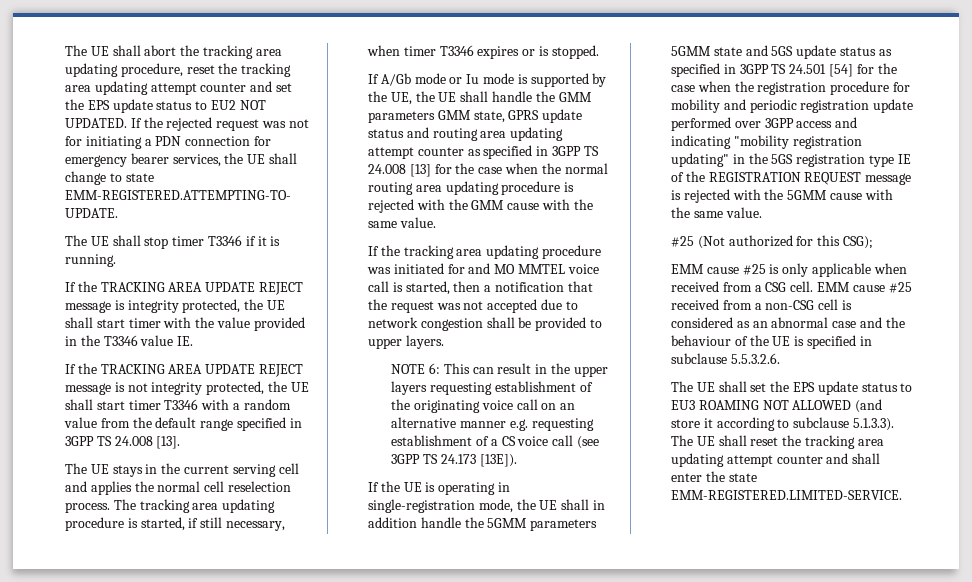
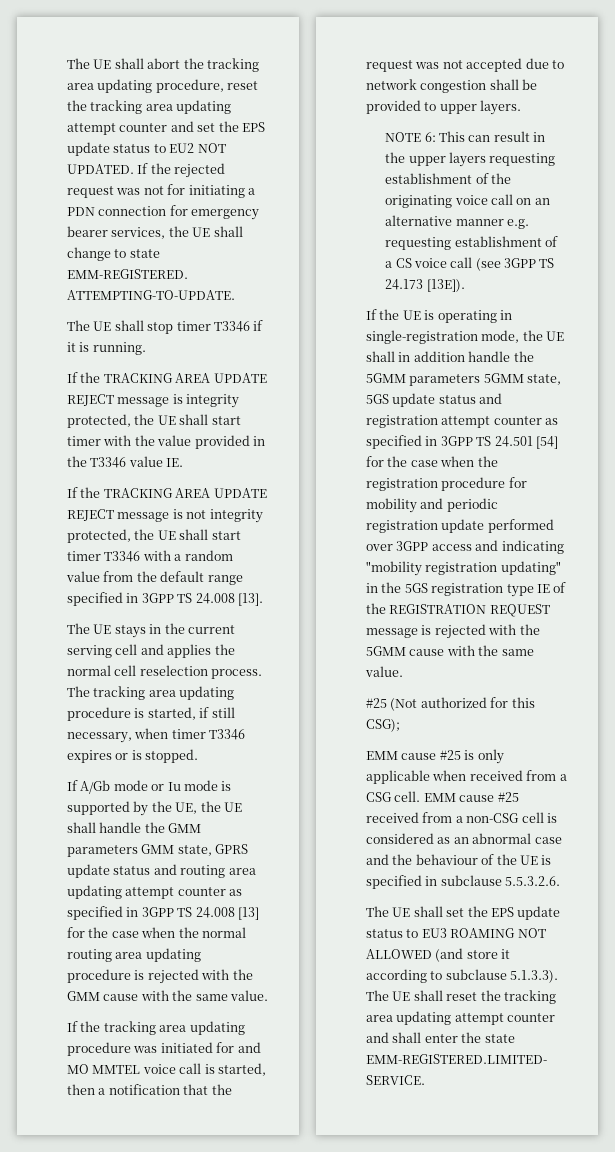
- If the UE is operating in single-registration mode, the UE shall in addition handle the 5GMM parameters 5GMM state and 5GS update status as specified in 3GPP TS 24.501 [54] for the case when the registration procedure for mobility and periodic registration update performed over 3GPP access and indicating "mobility registration updating" in the 5GS registration type IE of the REGISTRATION REQUEST message is rejected with the 5GMM cause with the same value.
+ If the UE is operating in single-registration mode, the UE shall in addition handle the 5GMM parameters 5GMM state, 5GS update status and registration attempt counter as specified in 3GPP TS 24.501 [54] for the case when the registration procedure for mobility and periodic registration update performed over 3GPP access and indicating "mobility registration updating" in the 5GS registration type IE of the REGISTRATION REQUEST message is rejected with the 5GMM cause with the same value.

